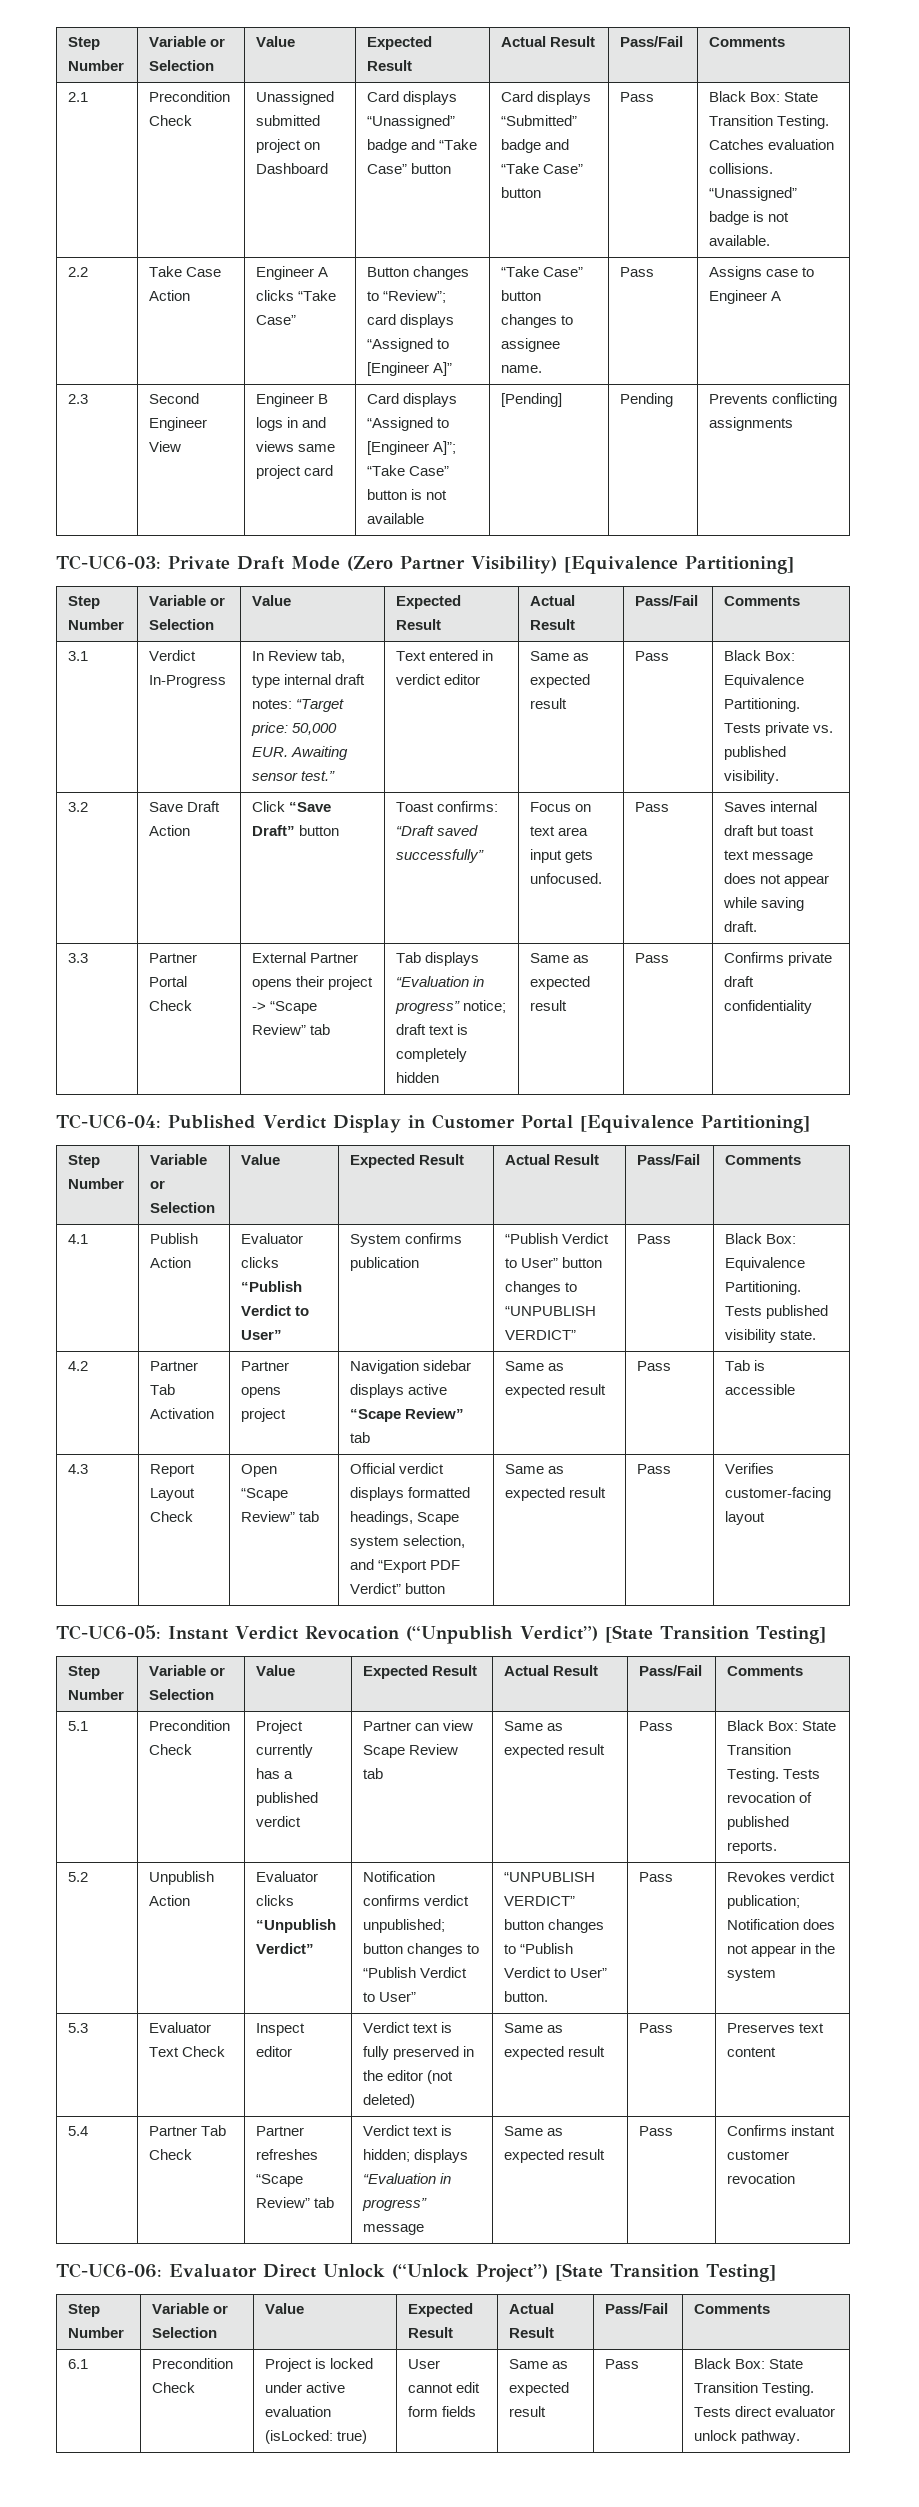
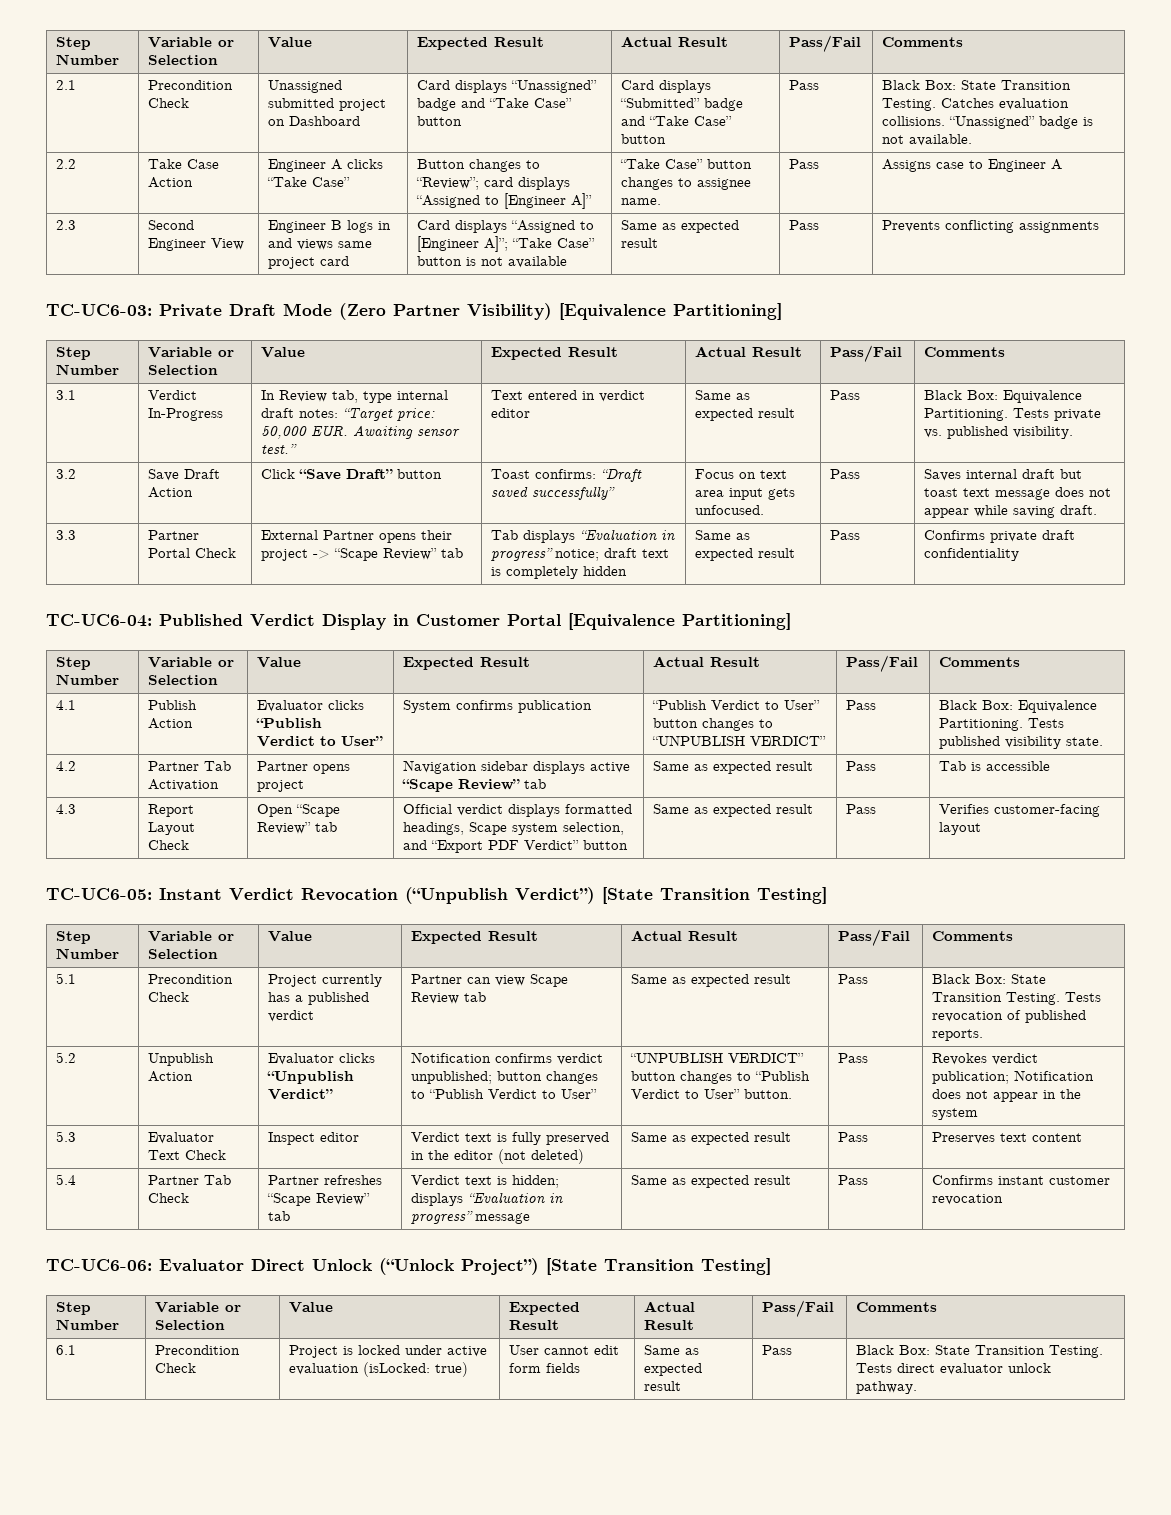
- 2.3 | Second Engineer View | Engineer B logs in and views same project card | Card displays “Assigned to [Engineer A]”; “Take Case” button is not available | [Pending] | Pending | Prevents conflicting assignments
+ 2.3 | Second Engineer View | Engineer B logs in and views same project card | Card displays “Assigned to [Engineer A]”; “Take Case” button is not available | Same as expected result | Pass | Prevents conflicting assignments

